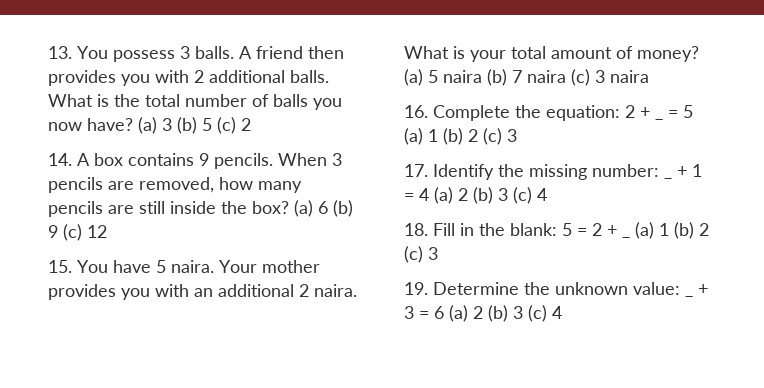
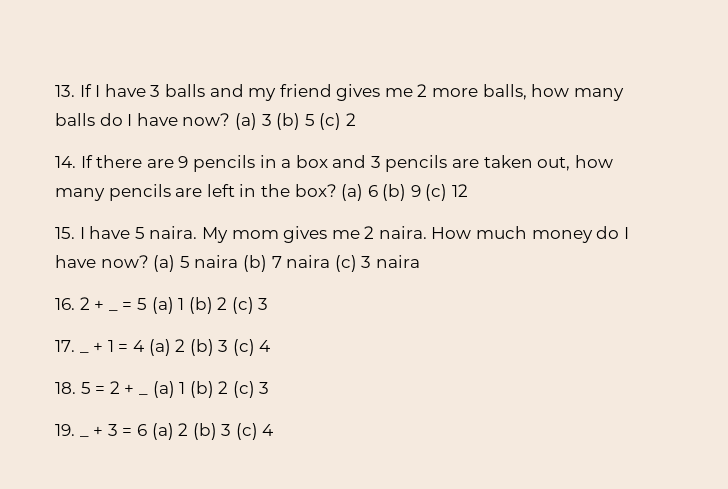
- 13. You possess 3 balls. A friend then provides you with 2 additional balls. What is the total number of balls you now have?
+ 13. If I have 3 balls and my friend gives me 2 more balls, how many balls do I have now?
- 14. A box contains 9 pencils. When 3 pencils are removed, how many pencils are still inside the box?
+ 14. If there are 9 pencils in a box and 3 pencils are taken out, how many pencils are left in the box?
- 15. You have 5 naira.
+ 15. I have 5 naira.
- Your mother provides you with an additional 2 naira. What is your total amount of money?
+ My mom gives me 2 naira. How much money do I have now?
- 16. Complete the equation: 2 + _ = 5 (a) 1 (b) 2 (c) 3
+ 16. 2 + _ = 5 (a) 1 (b) 2 (c) 3
- 17. Identify the missing number: _ + 1 = 4 (a) 2 (b) 3 (c) 4
+ 17. _ + 1 = 4 (a) 2 (b) 3 (c) 4
- 18. Fill in the blank: 5 = 2 + _ (a) 1 (b) 2 (c) 3
+ 18. 5 = 2 + _ (a) 1 (b) 2 (c) 3
- 19. Determine the unknown value: _ + 3 = 6 (a) 2 (b) 3 (c) 4
+ 19. _ + 3 = 6 (a) 2 (b) 3 (c) 4

